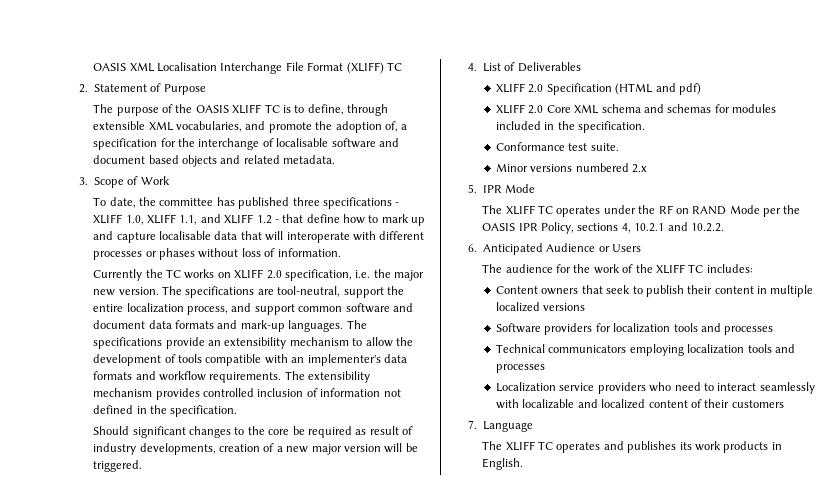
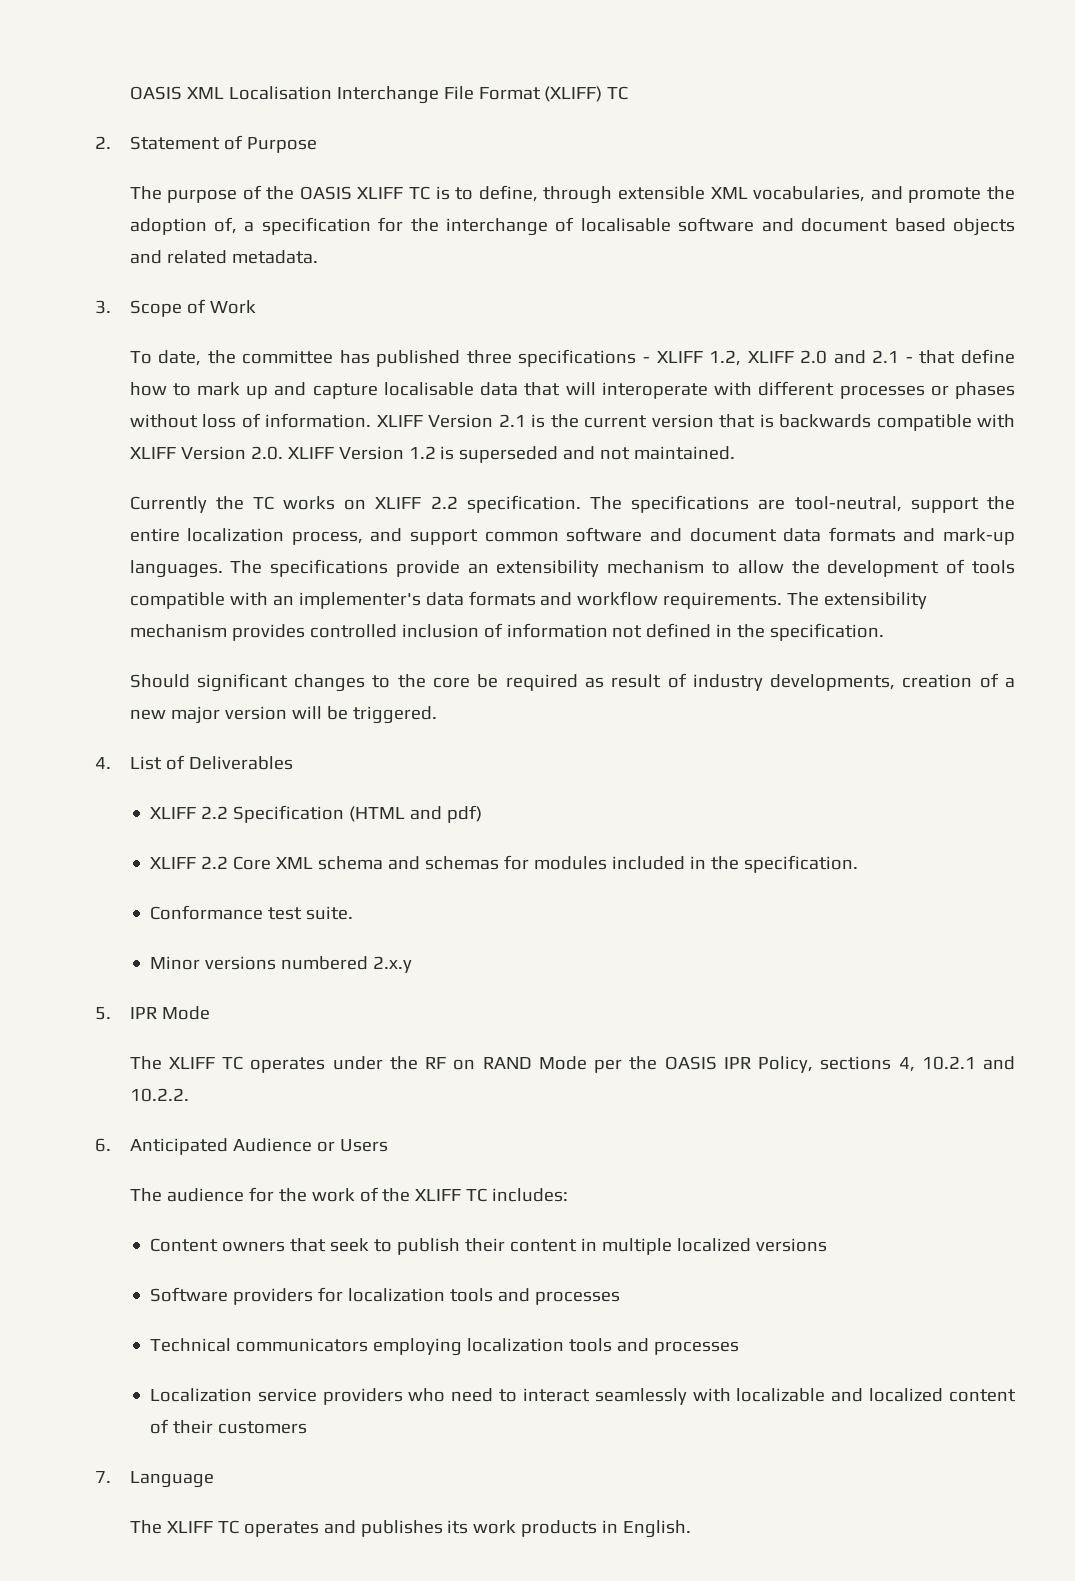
- To date, the committee has published three specifications - XLIFF 1.0, XLIFF 1.1, and XLIFF 1.2 - that define how to mark up and capture localisable data that will interoperate with different processes or phases without loss of information.
+ To date, the committee has published three specifications - XLIFF 1.2, XLIFF 2.0 and 2.1 - that define how to mark up and capture localisable data that will interoperate with different processes or phases without loss of information. XLIFF Version 2.1 is the current version that is backwards compatible with XLIFF Version 2.0. XLIFF Version 1.2 is superseded and not maintained.
- Currently the TC works on XLIFF 2.0 specification, i.e. the major new version.
+ Currently the TC works on XLIFF 2.2 specification.
- XLIFF 2.0 Specification (HTML and pdf)
+ XLIFF 2.2 Specification (HTML and pdf)
- XLIFF 2.0 Core XML schema and schemas for modules included in the specification.
+ XLIFF 2.2 Core XML schema and schemas for modules included in the specification.
- Minor versions numbered 2.x
+ Minor versions numbered 2.x.y

